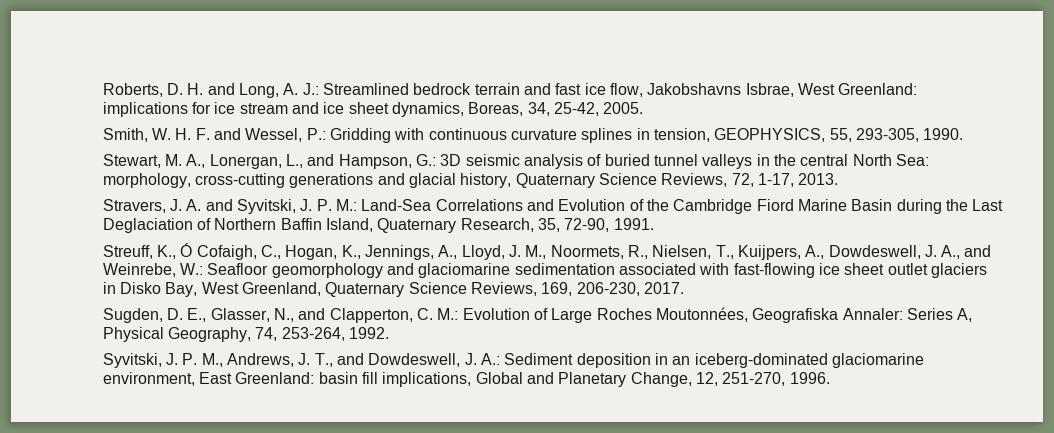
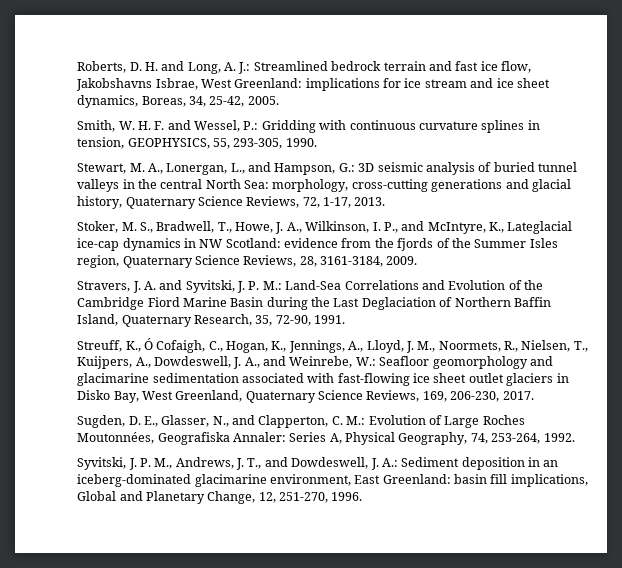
+ Stoker, M. S., Bradwell, T., Howe, J. A., Wilkinson, I. P., and McIntyre, K., Lateglacial ice-cap dynamics in NW Scotland: evidence from the fjords of the Summer Isles region, Quaternary Science Reviews, 28, 3161-3184, 2009.
- Streuff, K., Ó Cofaigh, C., Hogan, K., Jennings, A., Lloyd, J. M., Noormets, R., Nielsen, T., Kuijpers, A., Dowdeswell, J. A., and Weinrebe, W.: Seafloor geomorphology and glaciomarine sedimentation associated with fast-flowing ice sheet outlet glaciers in Disko Bay, West Greenland, Quaternary Science Reviews, 169, 206-230, 2017.
+ Streuff, K., Ó Cofaigh, C., Hogan, K., Jennings, A., Lloyd, J. M., Noormets, R., Nielsen, T., Kuijpers, A., Dowdeswell, J. A., and Weinrebe, W.: Seafloor geomorphology and glacimarine sedimentation associated with fast-flowing ice sheet outlet glaciers in Disko Bay, West Greenland, Quaternary Science Reviews, 169, 206-230, 2017.
- Syvitski, J. P. M., Andrews, J. T., and Dowdeswell, J. A.: Sediment deposition in an iceberg-dominated glaciomarine environment, East Greenland: basin fill implications, Global and Planetary Change, 12, 251-270, 1996.
+ Syvitski, J. P. M., Andrews, J. T., and Dowdeswell, J. A.: Sediment deposition in an iceberg-dominated glacimarine environment, East Greenland: basin fill implications, Global and Planetary Change, 12, 251-270, 1996.

